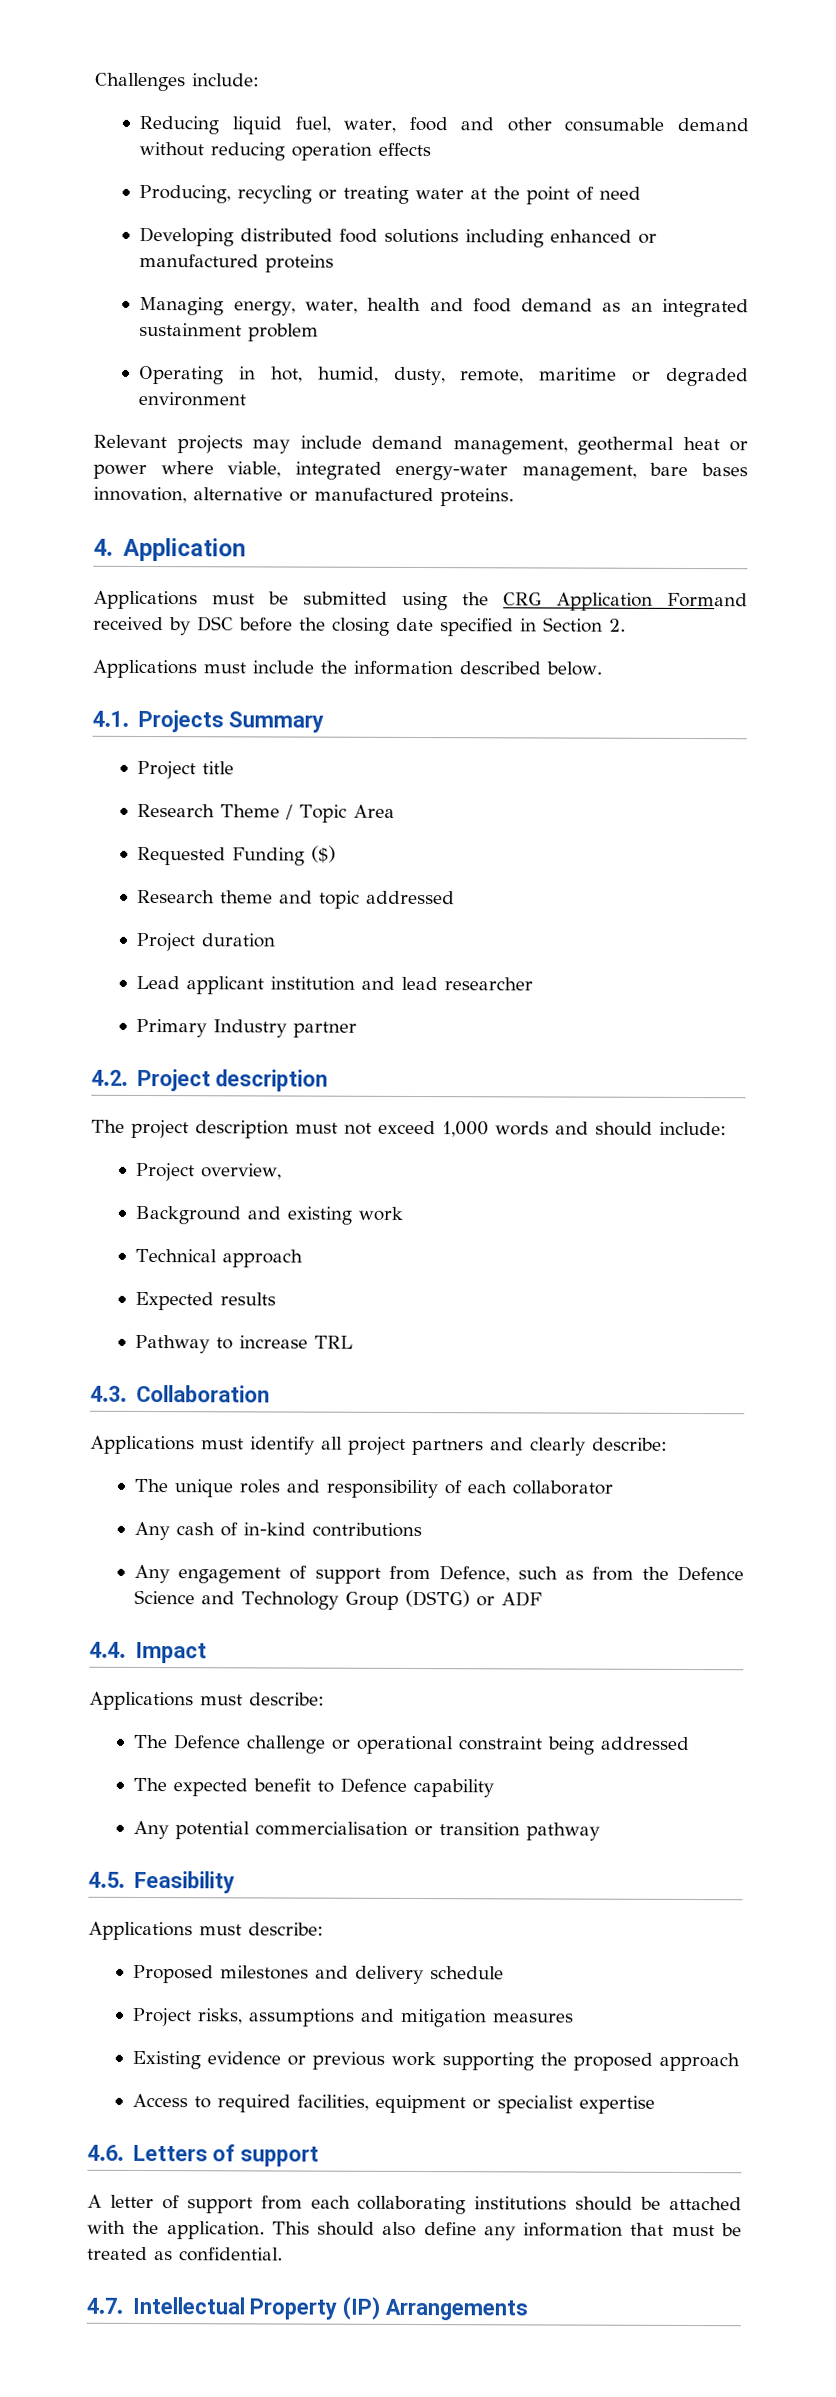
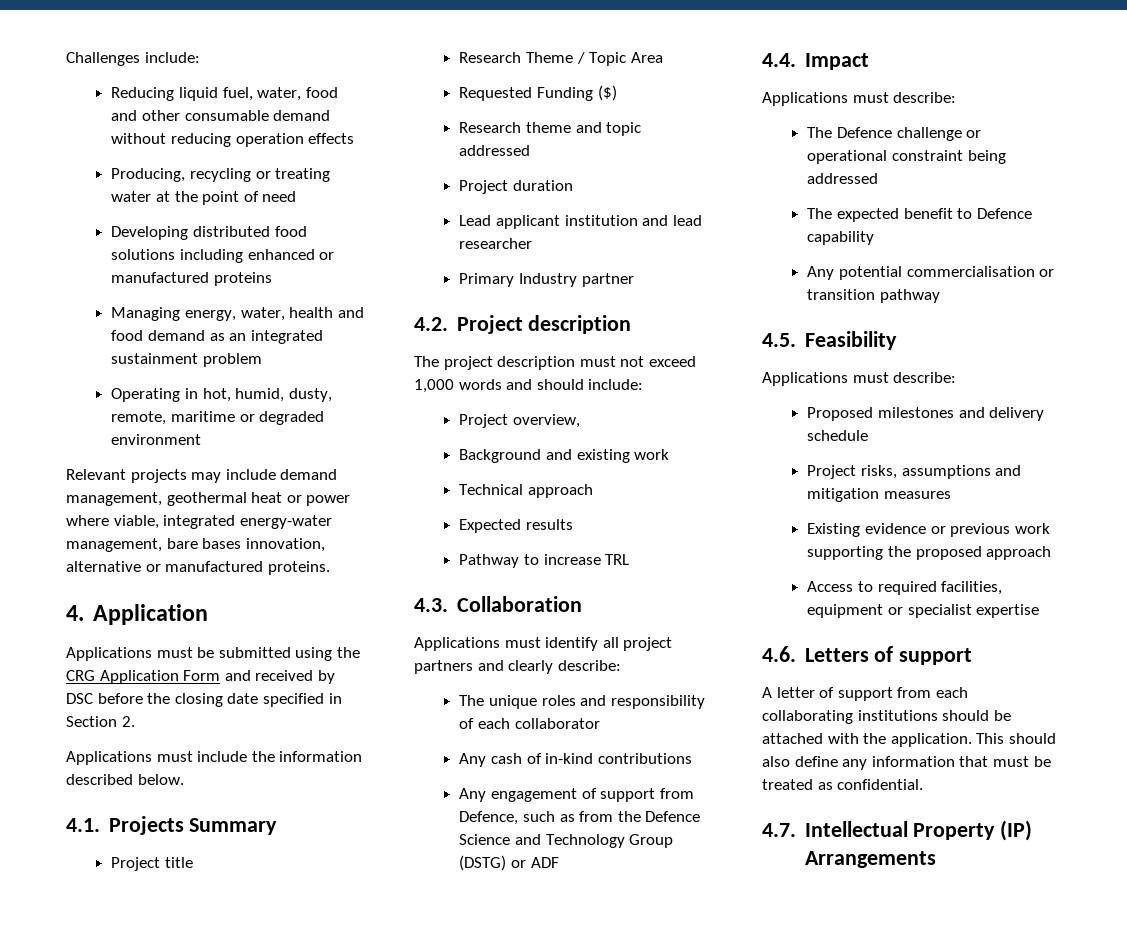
- Applications must be submitted using the CRG Application Formand received by DSC before the closing date specified in Section 2.
+ Applications must be submitted using the CRG Application Form and received by DSC before the closing date specified in Section 2.

